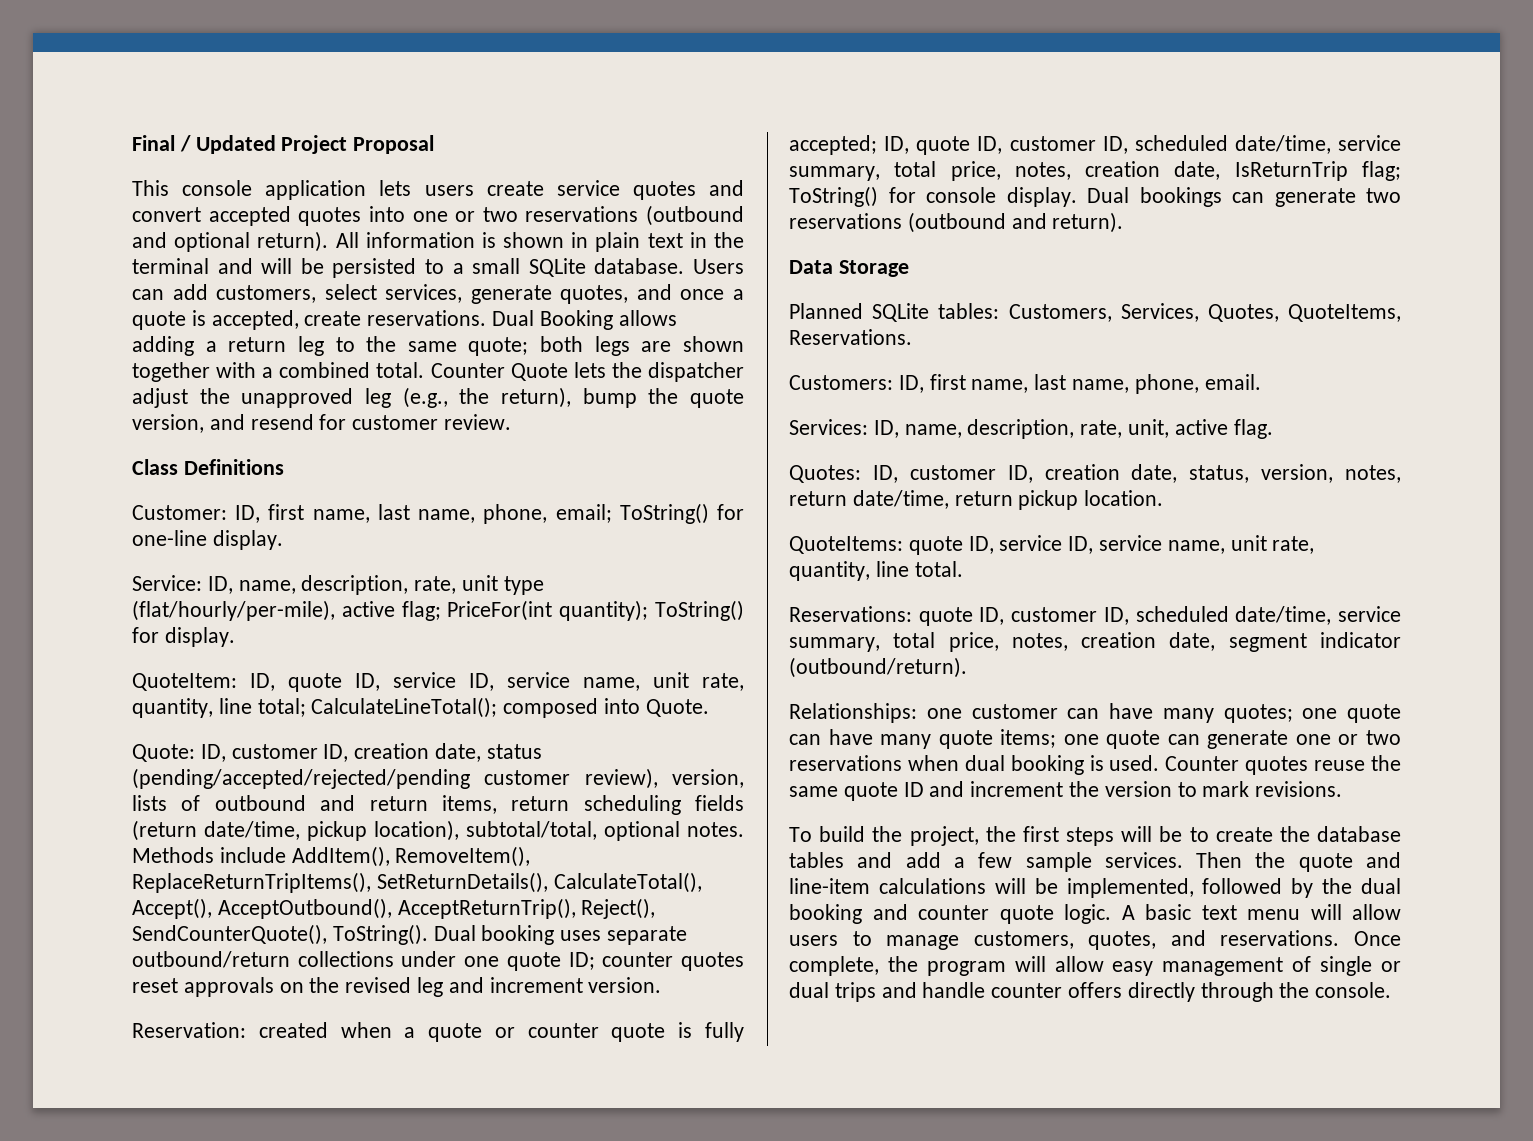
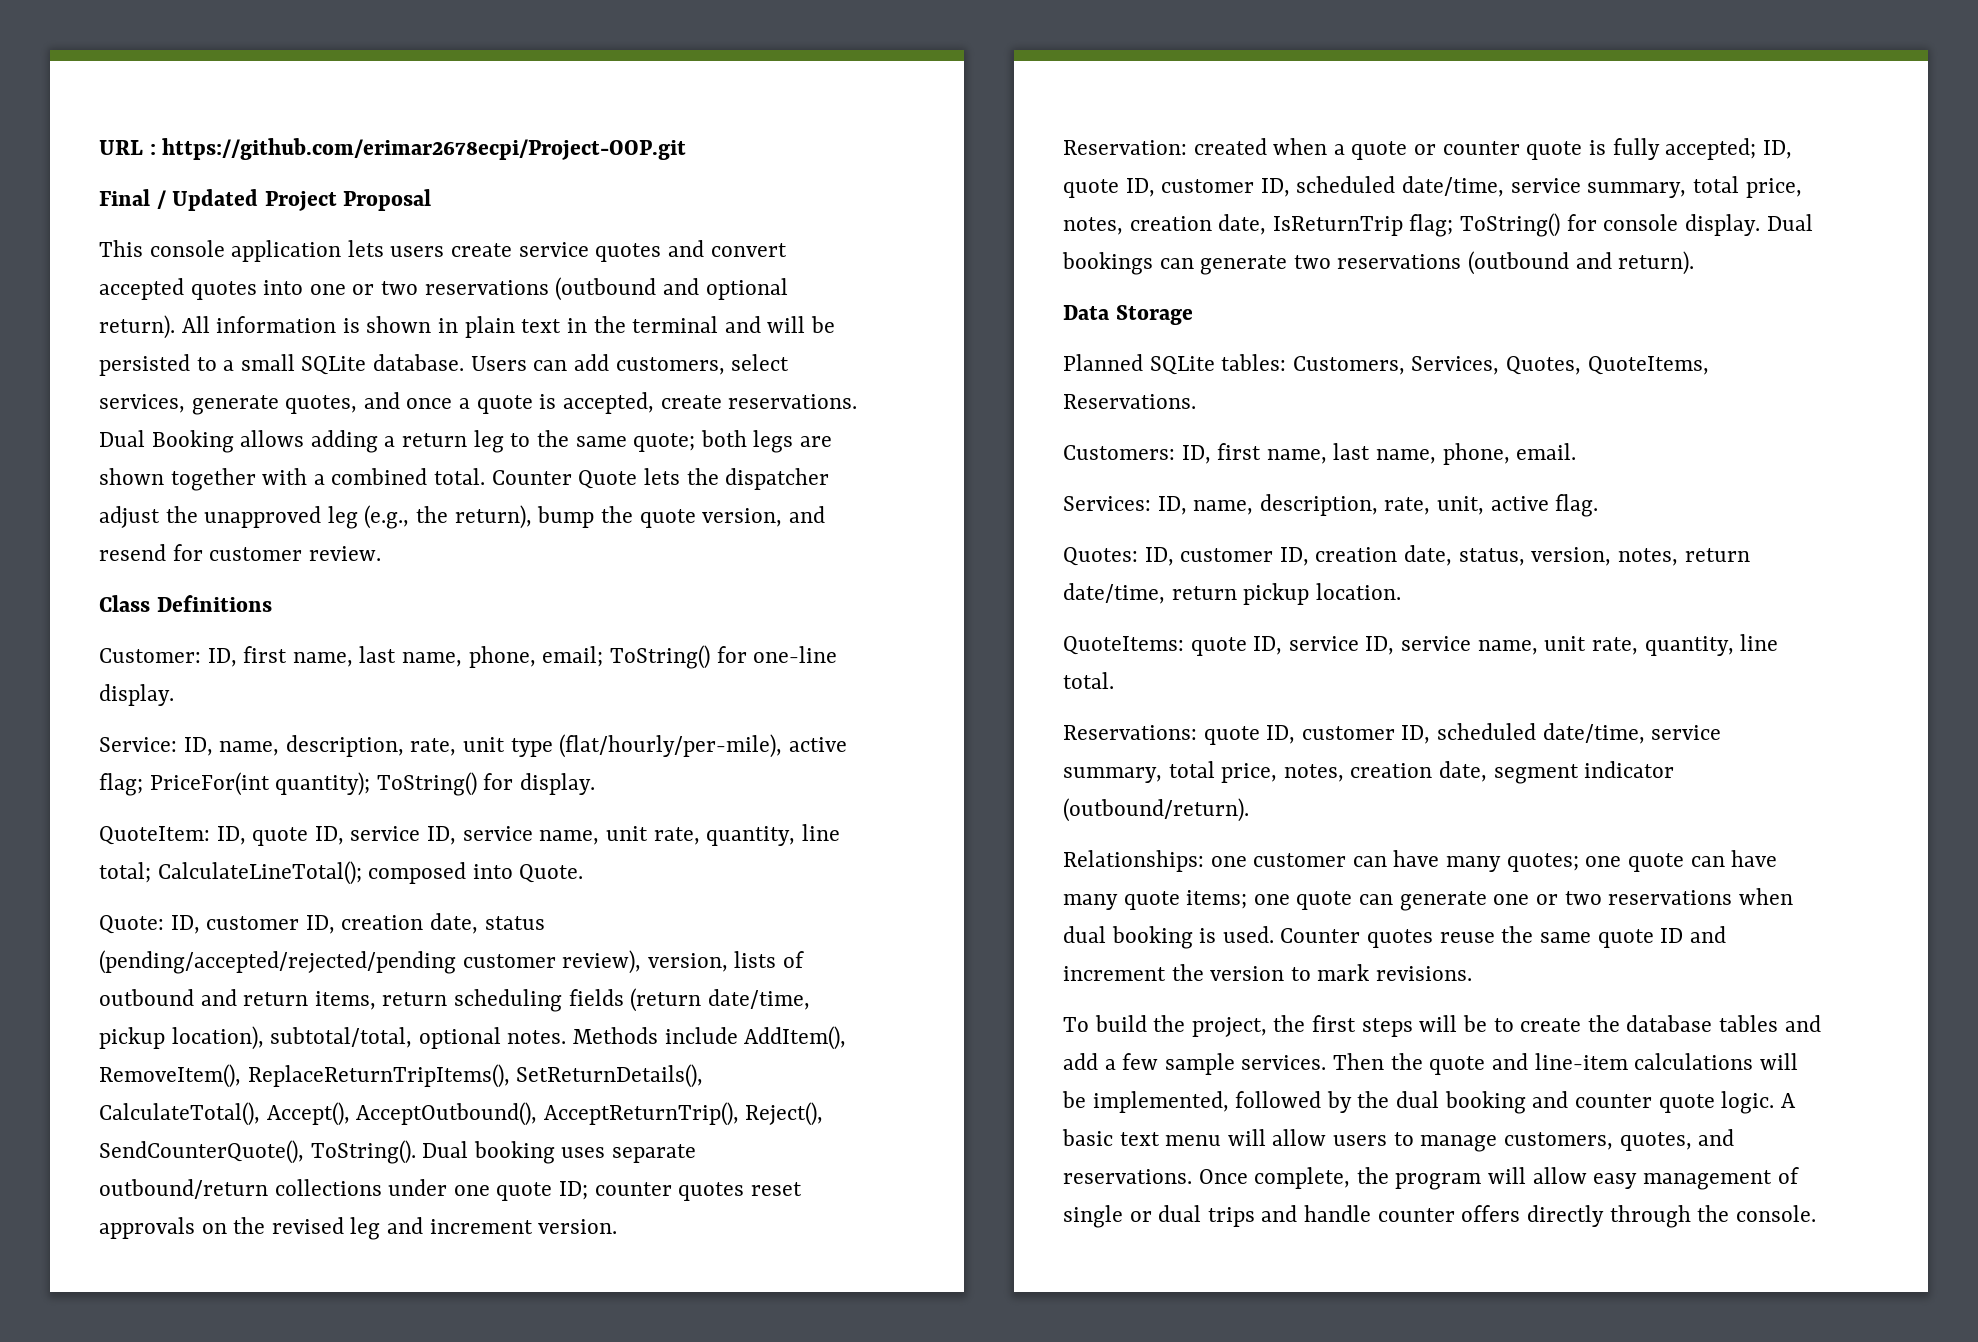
+ URL : https://github.com/erimar2678ecpi/Project-OOP.git

